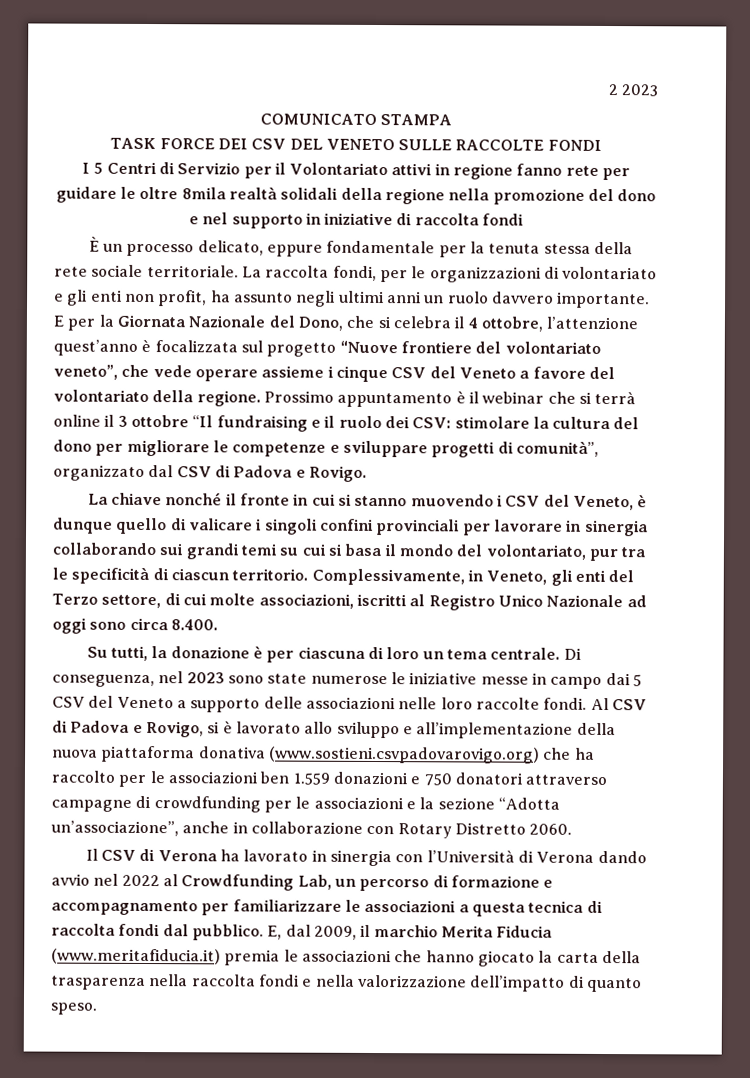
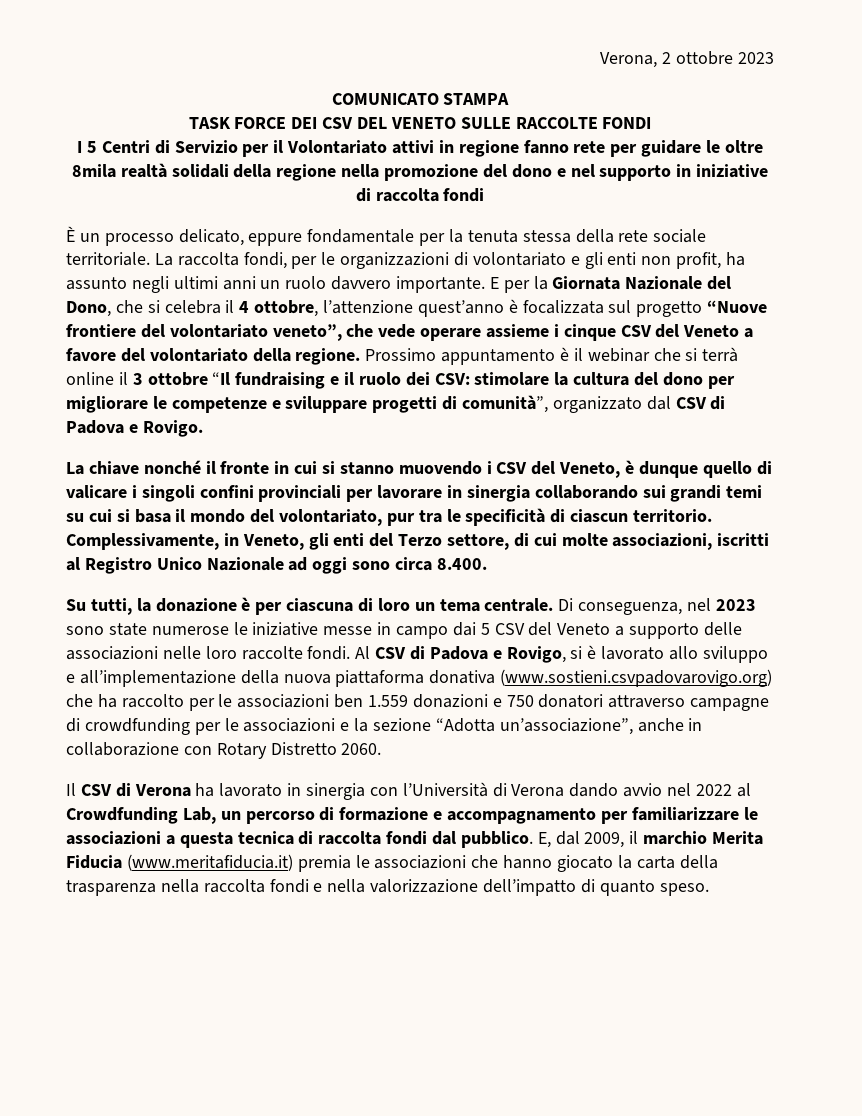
- 2 2023
+ Verona, 2 ottobre 2023

